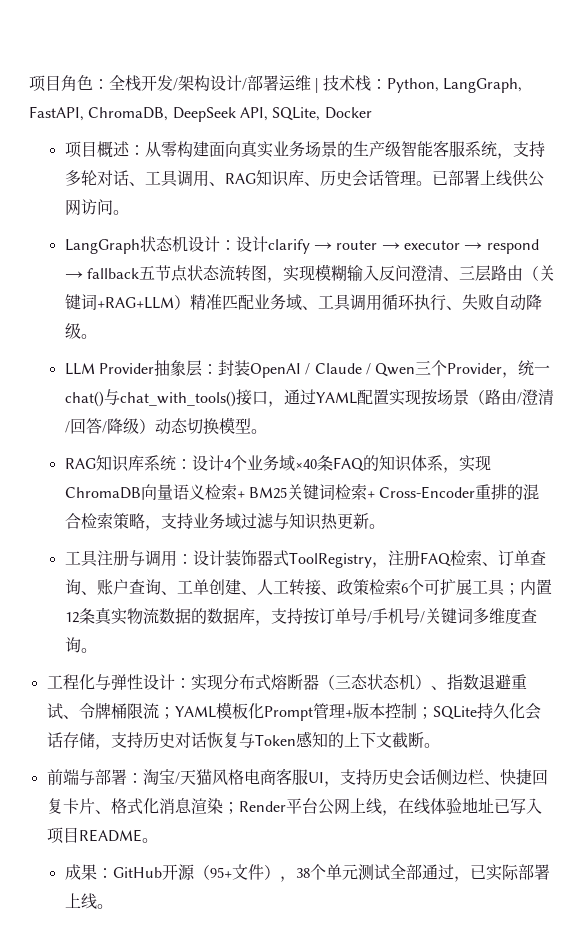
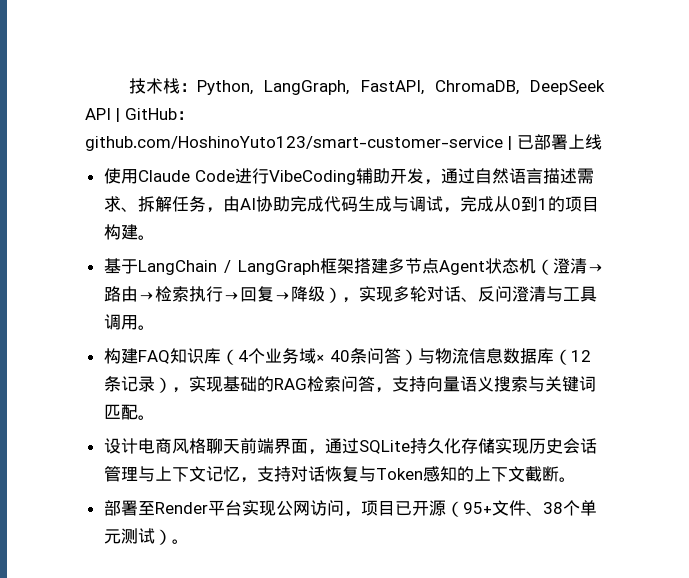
- 项目角色：全栈开发/架构设计/部署运维 | 技术栈：Python, LangGraph, FastAPI, ChromaDB, DeepSeek API, SQLite, Docker
- 项目概述：从零构建面向真实业务场景的生产级智能客服系统，支持多轮对话、工具调用、RAG知识库、历史会话管理。已部署上线供公网访问。
- LangGraph状态机设计：设计clarify → router → executor → respond → fallback五节点状态流转图，实现模糊输入反问澄清、三层路由（关键词+RAG+LLM）精准匹配业务域、工具调用循环执行、失败自动降级。
- LLM Provider抽象层：封装OpenAI / Claude / Qwen三个Provider，统一chat()与chat_with_tools()接口，通过YAML配置实现按场景（路由/澄清/回答/降级）动态切换模型。
- RAG知识库系统：设计4个业务域×40条FAQ的知识体系，实现ChromaDB向量语义检索+ BM25关键词检索+ Cross-Encoder重排的混合检索策略，支持业务域过滤与知识热更新。
- 工具注册与调用：设计装饰器式ToolRegistry，注册FAQ检索、订单查询、账户查询、工单创建、人工转接、政策检索6个可扩展工具；内置12条真实物流数据的数据库，支持按订单号/手机号/关键词多维度查询。
- 工程化与弹性设计：实现分布式熔断器（三态状态机）、指数退避重试、令牌桶限流；YAML模板化Prompt管理+版本控制；SQLite持久化会话存储，支持历史对话恢复与Token感知的上下文截断。
+ 技术栈：Python, LangGraph, FastAPI, ChromaDB, DeepSeek API | GitHub：github.com/HoshinoYuto123/smart-customer-service | 已部署上线
+ 使用Claude Code进行VibeCoding辅助开发，通过自然语言描述需求、拆解任务，由AI协助完成代码生成与调试，完成从0到1的项目构建。
+ 基于LangChain / LangGraph框架搭建多节点Agent状态机（澄清→路由→检索执行→回复→降级），实现多轮对话、反问澄清与工具调用。
+ 构建FAQ知识库（4个业务域× 40条问答）与物流信息数据库（12条记录），实现基础的RAG检索问答，支持向量语义搜索与关键词匹配。
+ 设计电商风格聊天前端界面，通过SQLite持久化存储实现历史会话管理与上下文记忆，支持对话恢复与Token感知的上下文截断。
- 前端与部署：淘宝/天猫风格电商客服UI，支持历史会话侧边栏、快捷回复卡片、格式化消息渲染；Render平台公网上线，在线体验地址已写入项目README。
- 成果：GitHub开源（95+文件），38个单元测试全部通过，已实际部署上线。
+ 部署至Render平台实现公网访问，项目已开源（95+文件、38个单元测试）。

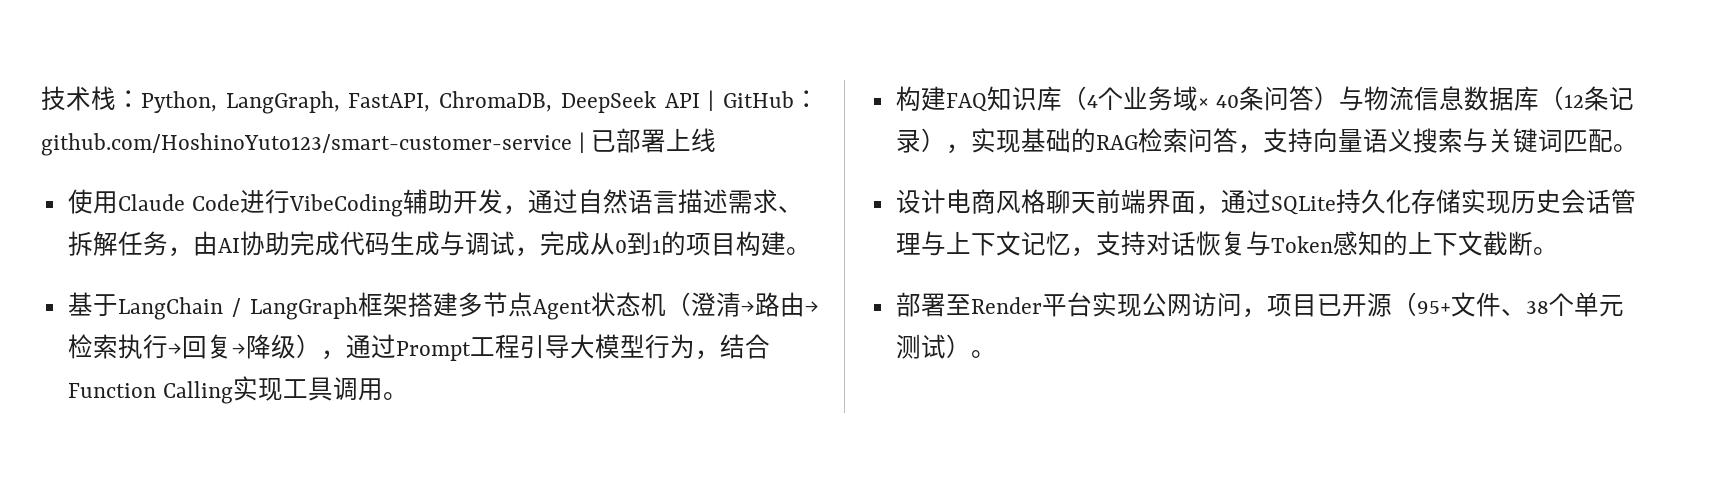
- 基于LangChain / LangGraph框架搭建多节点Agent状态机（澄清→路由→检索执行→回复→降级），实现多轮对话、反问澄清与工具调用。
+ 基于LangChain / LangGraph框架搭建多节点Agent状态机（澄清→路由→检索执行→回复→降级），通过Prompt工程引导大模型行为，结合Function Calling实现工具调用。

